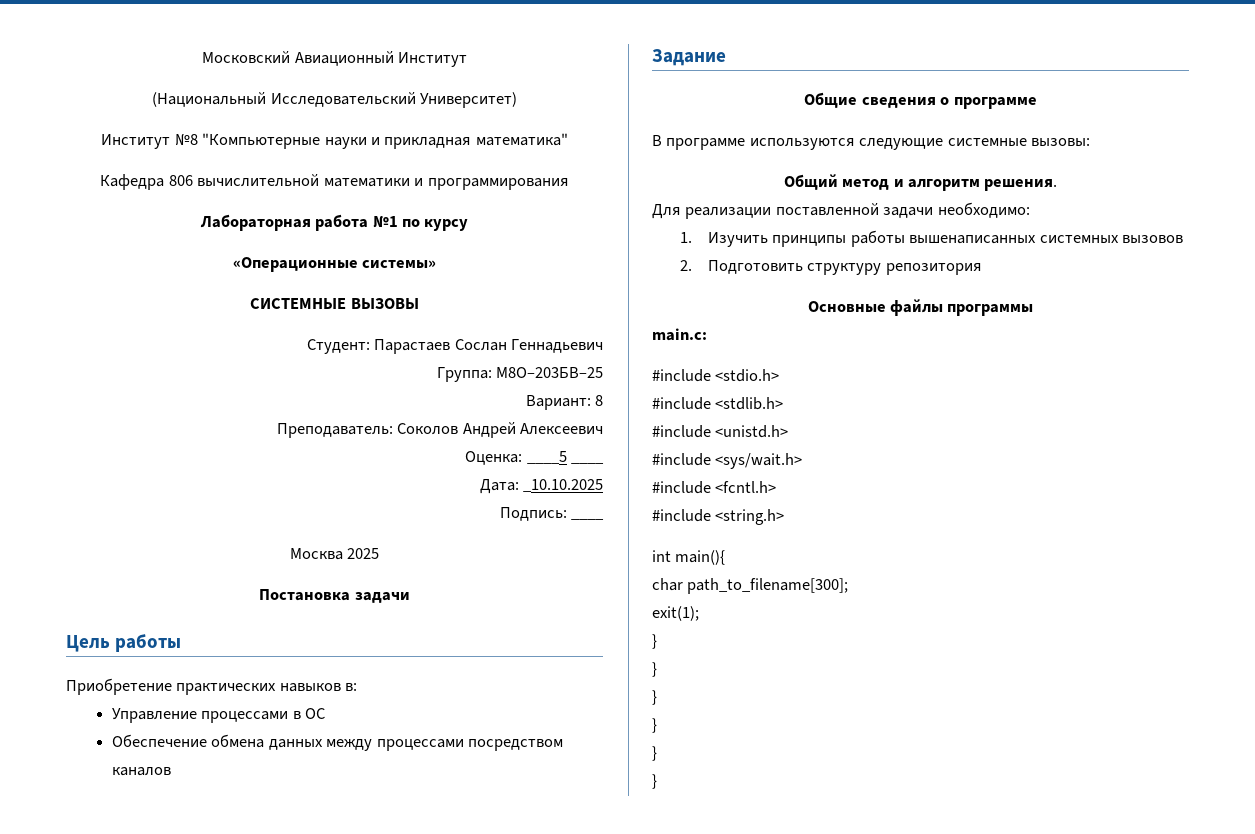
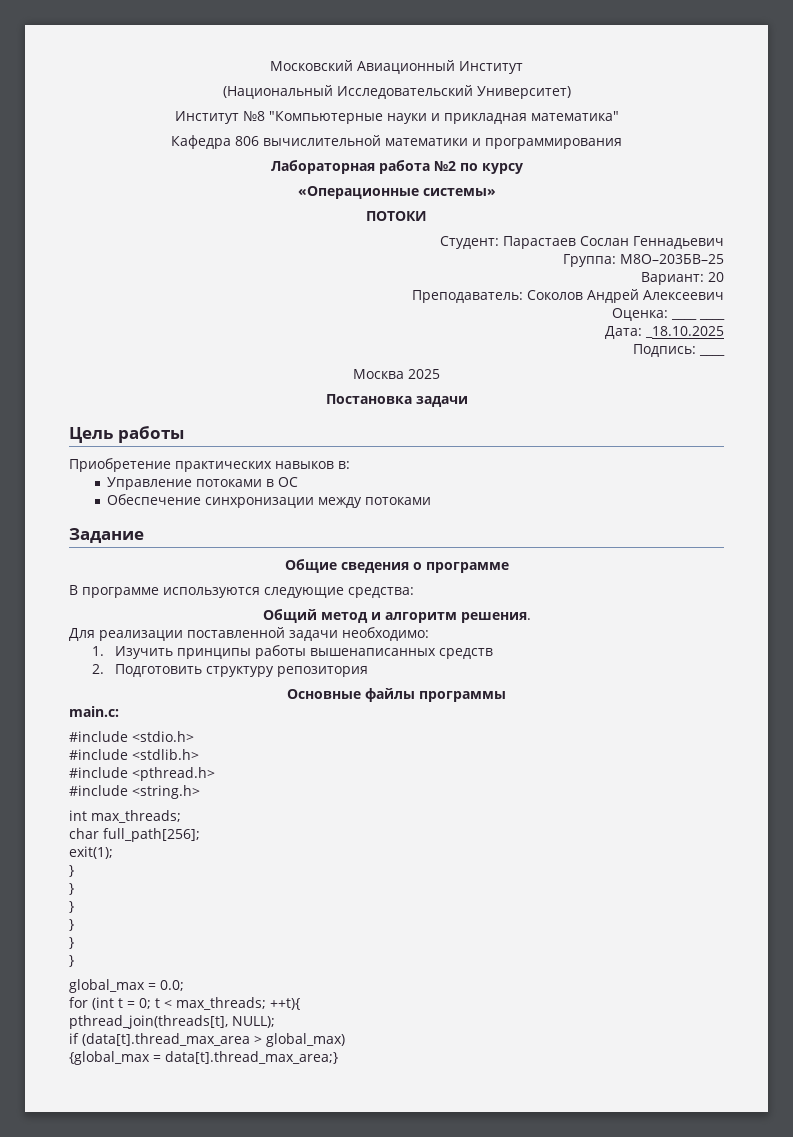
- Лабораторная работа №1 по курсу
+ Лабораторная работа №2 по курсу
- СИСТЕМНЫЕ ВЫЗОВЫ
+ ПОТОКИ
- Вариант: 8
+ Вариант: 20
- Оценка: ____5 ____
+ Оценка: ____ ____
- Дата: _10.10.2025
+ Дата: _18.10.2025
- Управление процессами в ОС
+ Управление потоками в ОС
- Обеспечение обмена данных между процессами посредством каналов
+ Обеспечение синхронизации между потоками
- В программе используются следующие системные вызовы:
+ В программе используются следующие средства:
- 1. Изучить принципы работы вышенаписанных системных вызовов
+ 1. Изучить принципы работы вышенаписанных средств
- #include <unistd.h>
- #include <sys/wait.h>
- #include <fcntl.h>
+ #include <pthread.h>
- int main(){
+ int max_threads;
- char path_to_filename[300];
+ char full_path[256];
+ global_max = 0.0;
+ for (int t = 0; t < max_threads; ++t){
+ pthread_join(threads[t], NULL);
+ if (data[t].thread_max_area > global_max)
+ {global_max = data[t].thread_max_area;}

